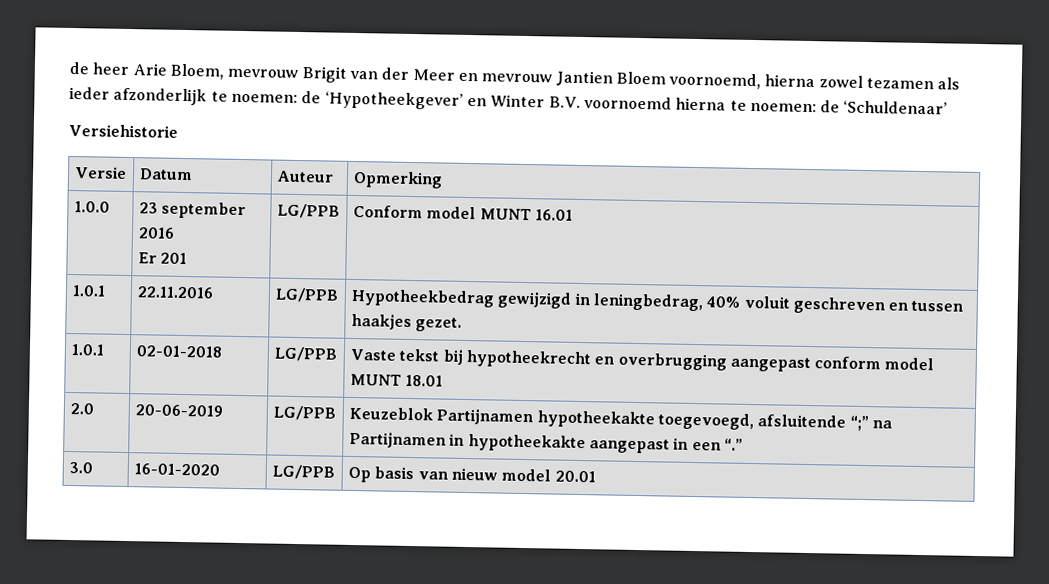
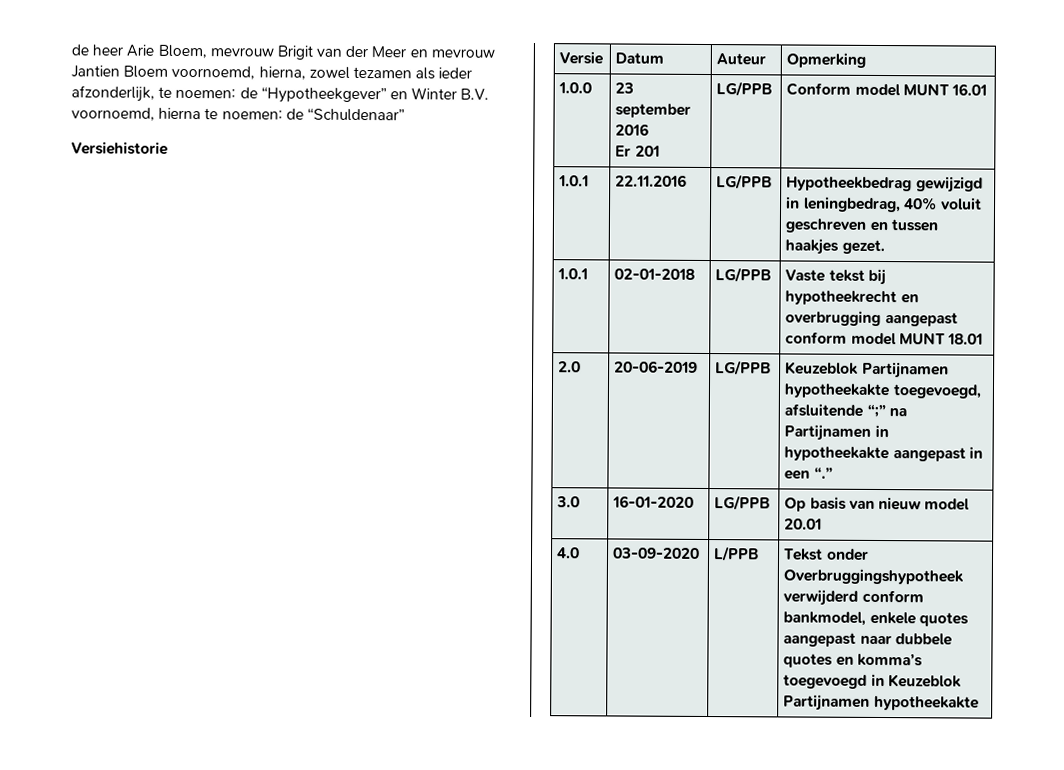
- de heer Arie Bloem, mevrouw Brigit van der Meer en mevrouw Jantien Bloem voornoemd, hierna zowel tezamen als ieder afzonderlijk te noemen: de ‘Hypotheekgever’ en Winter B.V. voornoemd hierna te noemen: de ‘Schuldenaar’
+ de heer Arie Bloem, mevrouw Brigit van der Meer en mevrouw Jantien Bloem voornoemd, hierna, zowel tezamen als ieder afzonderlijk, te noemen: de “Hypotheekgever” en Winter B.V. voornoemd, hierna te noemen: de “Schuldenaar”
+ 4.0 | 03-09-2020 | L/PPB | Tekst onder Overbruggingshypotheek verwijderd conform bankmodel, enkele quotes aangepast naar dubbele quotes en komma’s toegevoegd in Keuzeblok Partijnamen hypotheekakte

